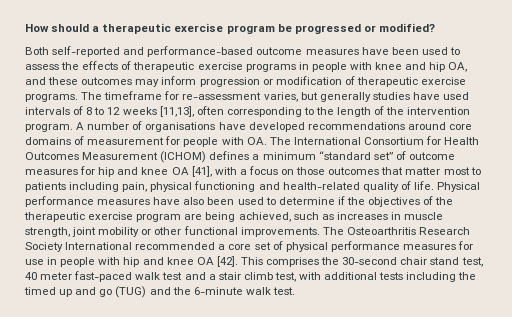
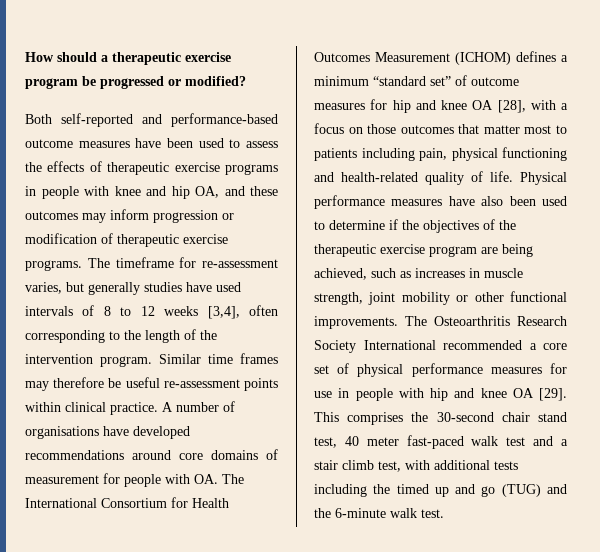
- The timeframe for re-assessment varies, but generally studies have used intervals of 8 to 12 weeks [11,13], often corresponding to the length of the intervention program.
+ The timeframe for re-assessment varies, but generally studies have used intervals of 8 to 12 weeks [3,4], often corresponding to the length of the intervention program.
+ Similar time frames may therefore be useful re-assessment points within clinical practice.
- A number of organisations have developed recommendations around core domains of measurement for people with OA. The International Consortium for Health Outcomes Measurement (ICHOM) defines a minimum “standard set” of outcome measures for hip and knee OA [41], with a focus on those outcomes that matter most to patients including pain, physical functioning and health-related quality of life.
+ A number of organisations have developed recommendations around core domains of measurement for people with OA. The International Consortium for Health Outcomes Measurement (ICHOM) defines a minimum “standard set” of outcome measures for hip and knee OA [28], with a focus on those outcomes that matter most to patients including pain, physical functioning and health-related quality of life.
- The Osteoarthritis Research Society International recommended a core set of physical performance measures for use in people with hip and knee OA [42].
+ The Osteoarthritis Research Society International recommended a core set of physical performance measures for use in people with hip and knee OA [29].

